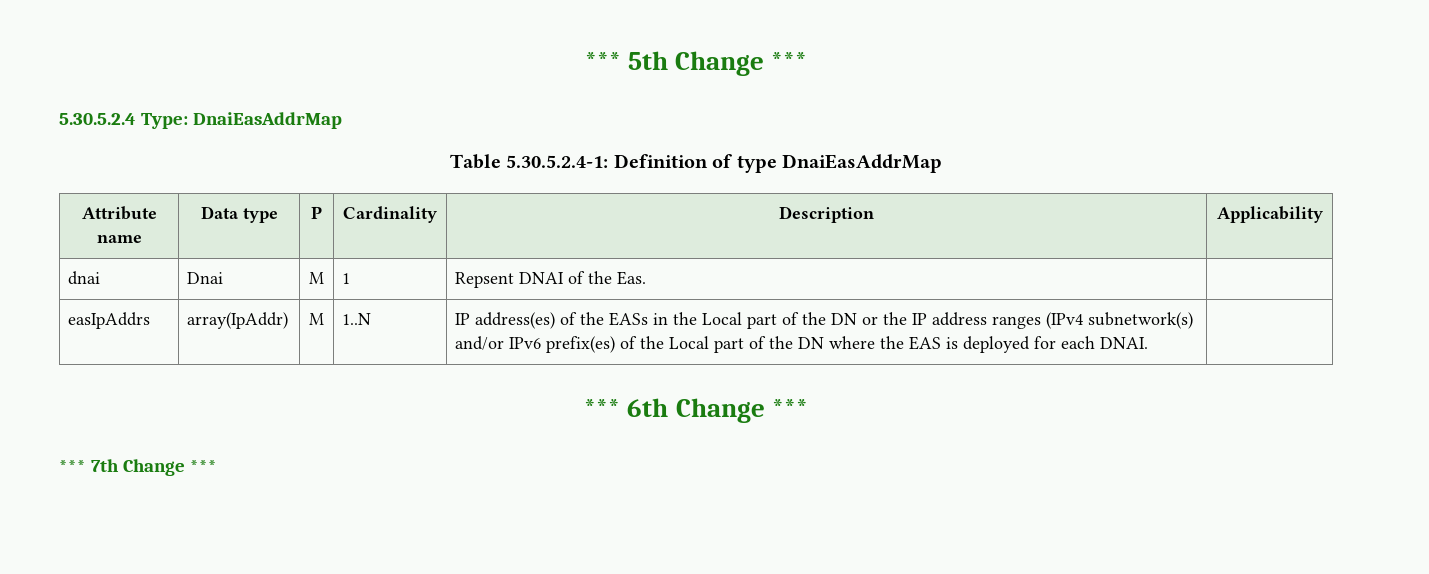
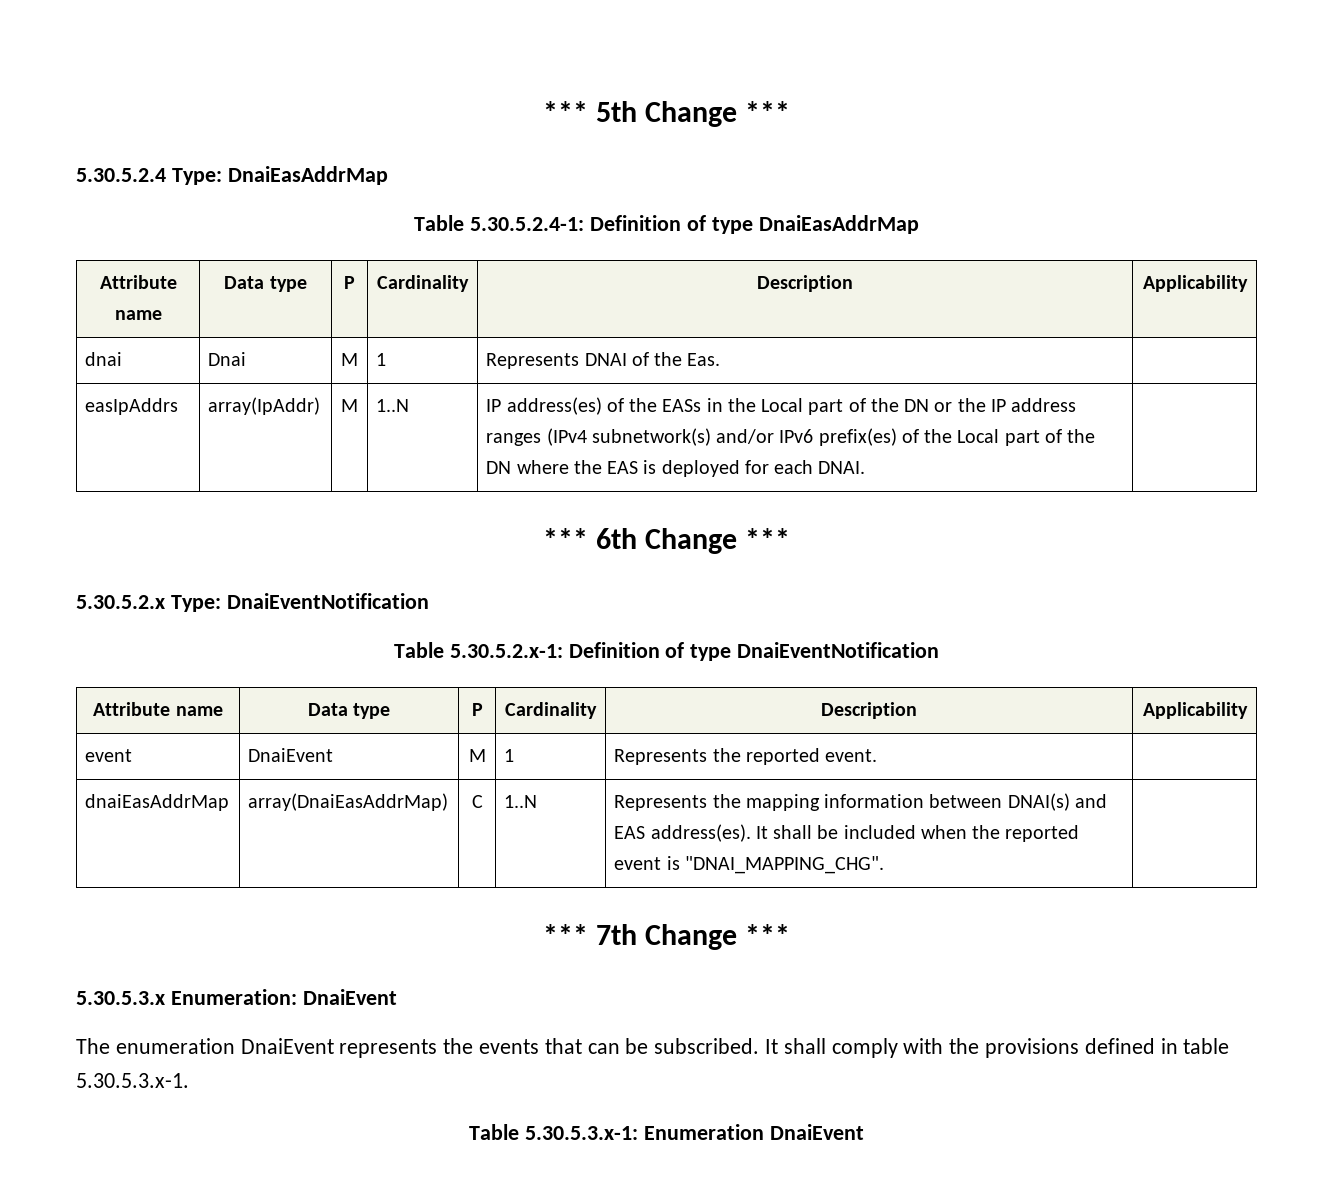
- dnai | Dnai | M | 1 | Repsent DNAI of the Eas. |
+ dnai | Dnai | M | 1 | Represents DNAI of the Eas. |
+ 5.30.5.2.x Type: DnaiEventNotification
+ Table 5.30.5.2.x-1: Definition of type DnaiEventNotification
+ Attribute name | Data type | P | Cardinality | Description | Applicability
+ event | DnaiEvent | M | 1 | Represents the reported event. |
+ dnaiEasAddrMap | array(DnaiEasAddrMap) | C | 1..N | Represents the mapping information between DNAI(s) and EAS address(es). It shall be included when the reported event is "DNAI_MAPPING_CHG". |
  *** 7th Change ***
+ 5.30.5.3.x Enumeration: DnaiEvent
+ The enumeration DnaiEvent represents the events that can be subscribed. It shall comply with the provisions defined in table 5.30.5.3.x-1.
+ Table 5.30.5.3.x-1: Enumeration DnaiEvent

